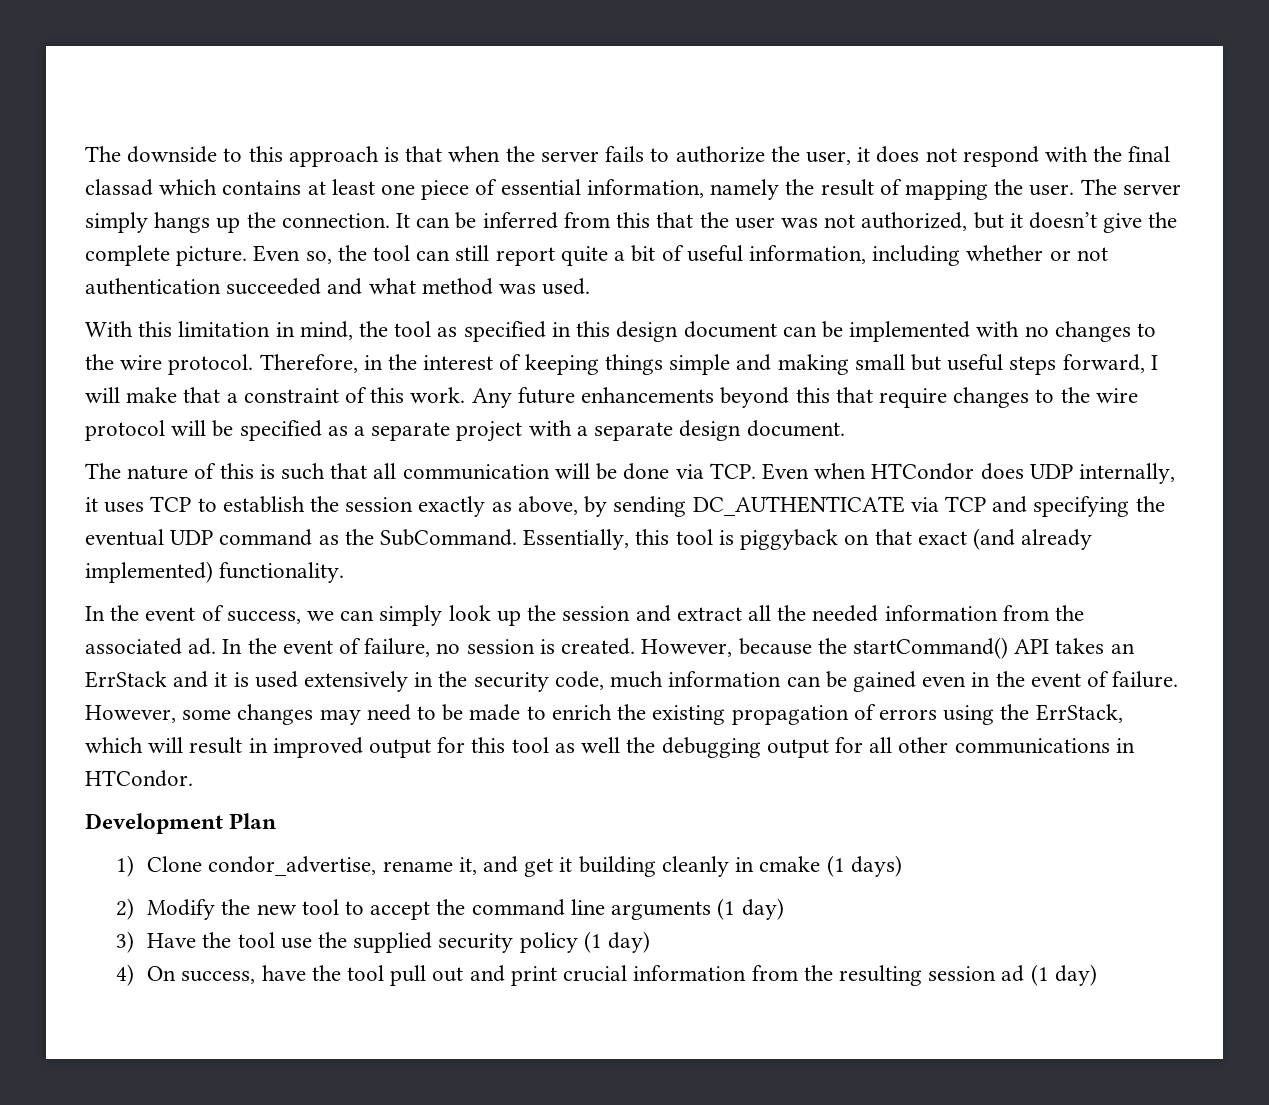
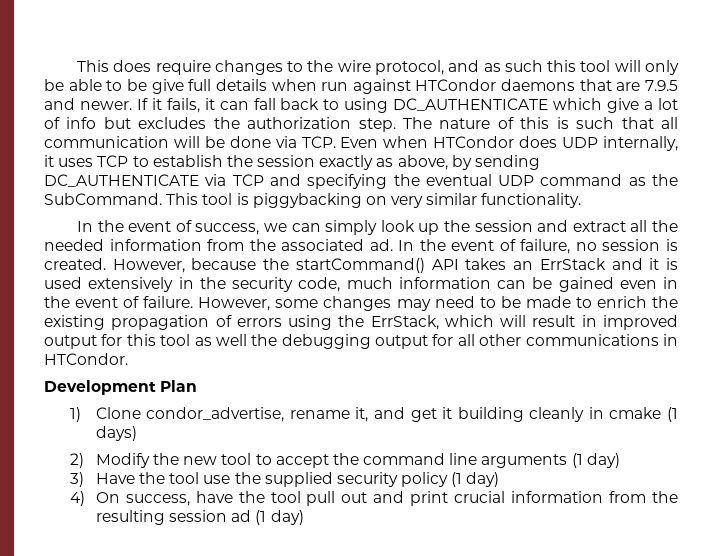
- The downside to this approach is that when the server fails to authorize the user, it does not respond with the final classad which contains at least one piece of essential information, namely the result of mapping the user. The server simply hangs up the connection. It can be inferred from this that the user was not authorized, but it doesn’t give the complete picture. Even so, the tool can still report quite a bit of useful information, including whether or not authentication succeeded and what method was used.
- With this limitation in mind, the tool as specified in this design document can be implemented with no changes to the wire protocol. Therefore, in the interest of keeping things simple and making small but useful steps forward, I will make that a constraint of this work. Any future enhancements beyond this that require changes to the wire protocol will be specified as a separate project with a separate design document.
- The nature of this is such that all communication will be done via TCP. Even when HTCondor does UDP internally, it uses TCP to establish the session exactly as above, by sending DC_AUTHENTICATE via TCP and specifying the eventual UDP command as the SubCommand.
+ This does require changes to the wire protocol, and as such this tool will only be able to be give full details when run against HTCondor daemons that are 7.9.5 and newer. If it fails, it can fall back to using DC_AUTHENTICATE which give a lot of info but excludes the authorization step. The nature of this is such that all communication will be done via TCP. Even when HTCondor does UDP internally, it uses TCP to establish the session exactly as above, by sending DC_AUTHENTICATE via TCP and specifying the eventual UDP command as the SubCommand.
- Essentially, this tool is piggyback on that exact (and already implemented) functionality.
+ This tool is piggybacking on very similar functionality.

